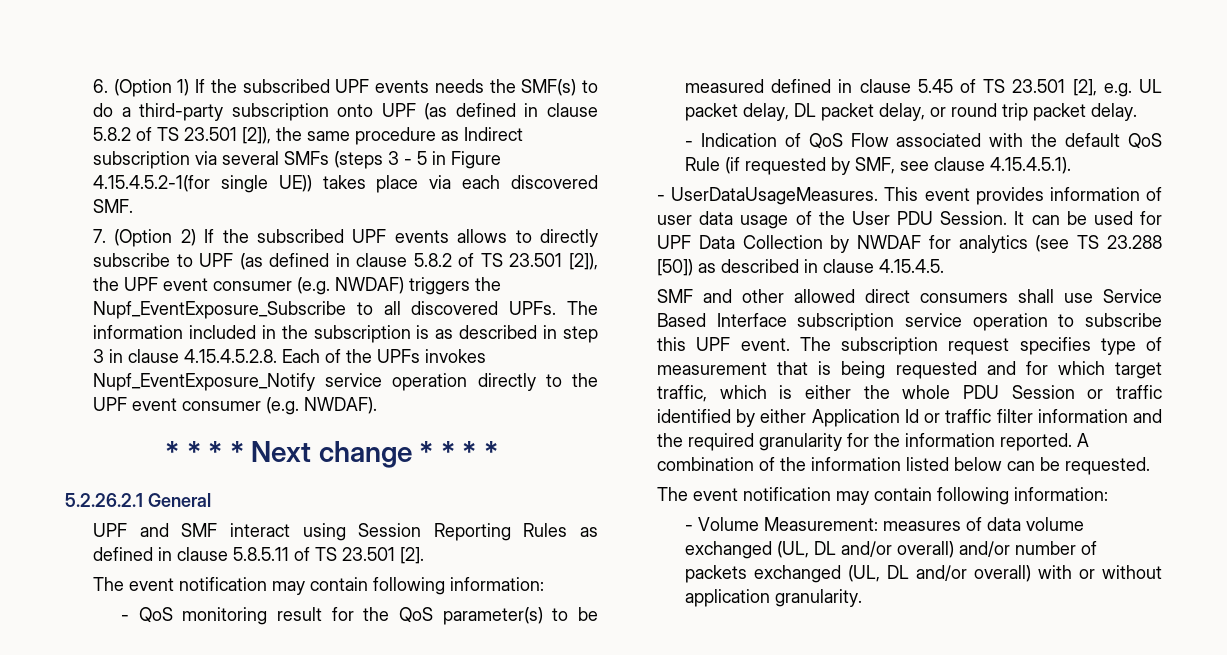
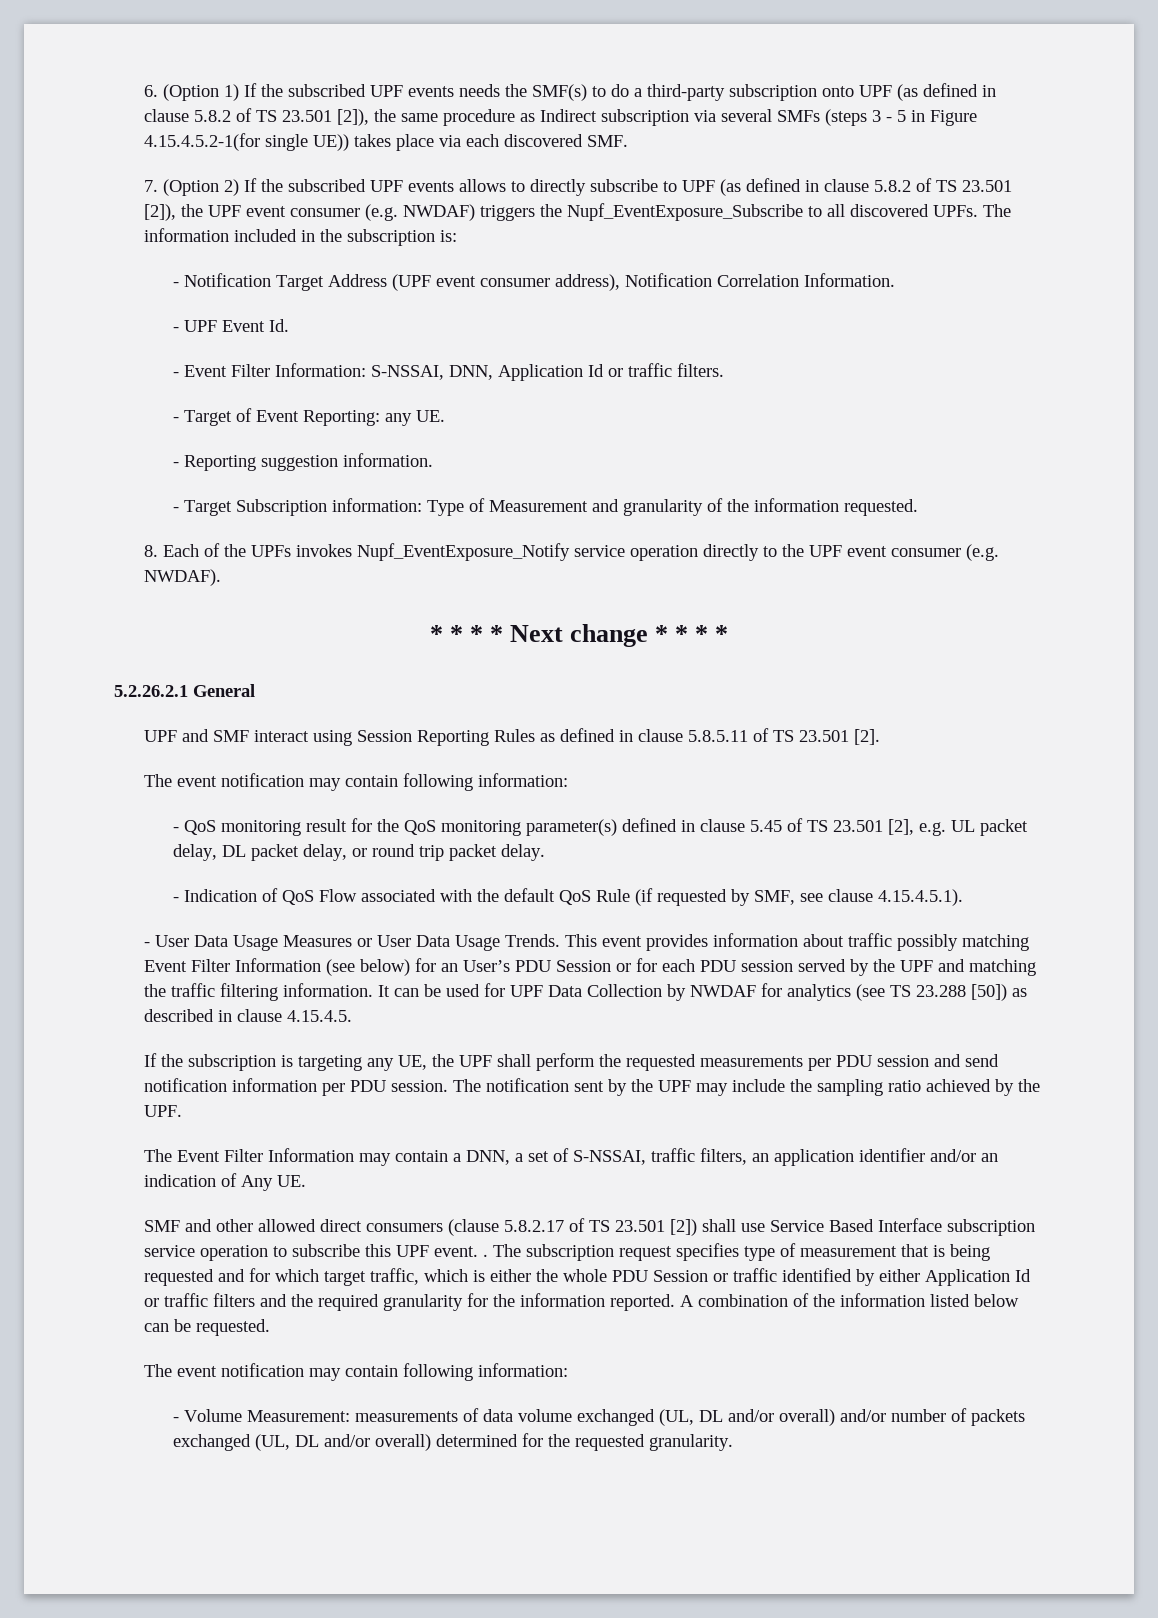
- The information included in the subscription is as described in step 3 in clause 4.15.4.5.2.8. Each of the UPFs invokes Nupf_EventExposure_Notify service operation directly to the UPF event consumer (e.g. NWDAF).
+ The information included in the subscription is:
+ - Notification Target Address (UPF event consumer address), Notification Correlation Information.
+ - UPF Event Id.
+ - Event Filter Information: S-NSSAI, DNN, Application Id or traffic filters.
+ - Target of Event Reporting: any UE.
+ - Reporting suggestion information.
+ - Target Subscription information: Type of Measurement and granularity of the information requested.
+ 8. Each of the UPFs invokes Nupf_EventExposure_Notify service operation directly to the UPF event consumer (e.g. NWDAF).
- - QoS monitoring result for the QoS parameter(s) to be measured defined in clause 5.45 of TS 23.501 [2], e.g. UL packet delay, DL packet delay, or round trip packet delay.
+ - QoS monitoring result for the QoS monitoring parameter(s) defined in clause 5.45 of TS 23.501 [2], e.g. UL packet delay, DL packet delay, or round trip packet delay.
- - UserDataUsageMeasures. This event provides information of user data usage of the User PDU Session.
+ - User Data Usage Measures or User Data Usage Trends. This event provides information about traffic possibly matching Event Filter Information (see below) for an User’s PDU Session or for each PDU session served by the UPF and matching the traffic filtering information.
+ If the subscription is targeting any UE, the UPF shall perform the requested measurements per PDU session and send notification information per PDU session. The notification sent by the UPF may include the sampling ratio achieved by the UPF.
+ The Event Filter Information may contain a DNN, a set of S-NSSAI, traffic filters, an application identifier and/or an indication of Any UE.
- SMF and other allowed direct consumers shall use Service Based Interface subscription service operation to subscribe this UPF event.
+ SMF and other allowed direct consumers (clause 5.8.2.17 of TS 23.501 [2]) shall use Service Based Interface subscription service operation to subscribe this UPF event. .
- The subscription request specifies type of measurement that is being requested and for which target traffic, which is either the whole PDU Session or traffic identified by either Application Id or traffic filter information and the required granularity for the information reported.
+ The subscription request specifies type of measurement that is being requested and for which target traffic, which is either the whole PDU Session or traffic identified by either Application Id or traffic filters and the required granularity for the information reported.
- - Volume Measurement: measures of data volume exchanged (UL, DL and/or overall) and/or number of packets exchanged (UL, DL and/or overall) with or without application granularity.
+ - Volume Measurement: measurements of data volume exchanged (UL, DL and/or overall) and/or number of packets exchanged (UL, DL and/or overall) determined for the requested granularity.

